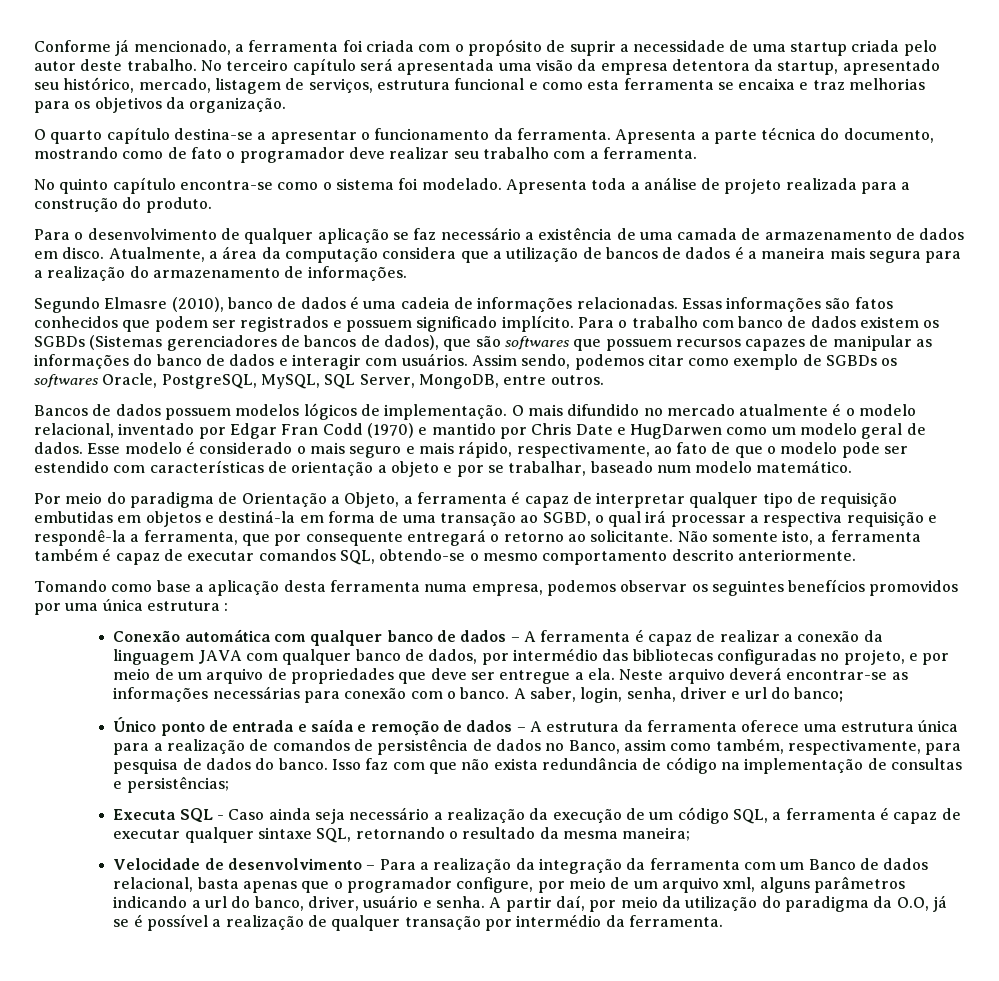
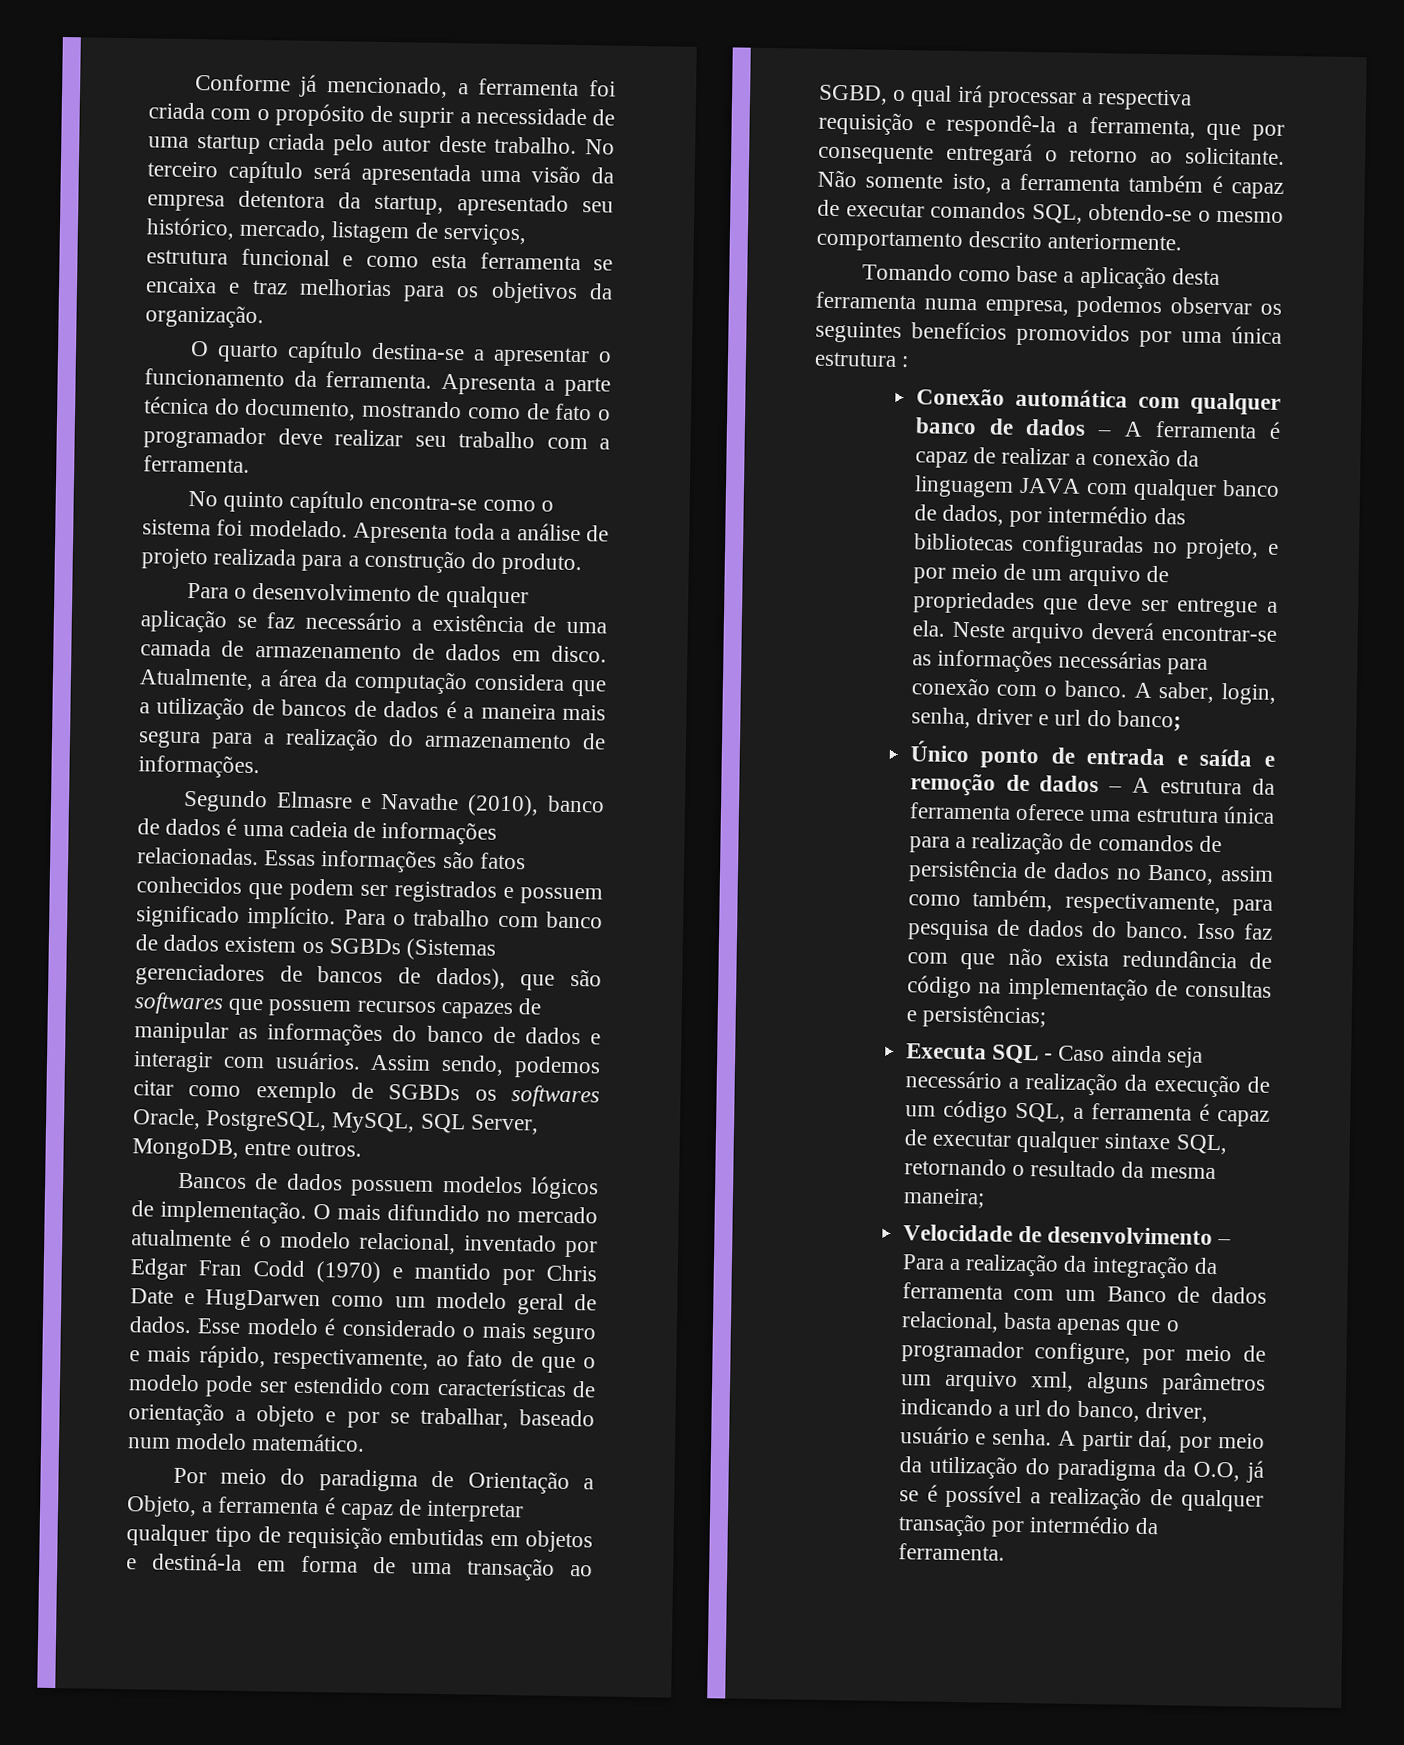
- Segundo Elmasre (2010), banco de dados é uma cadeia de informações relacionadas.
+ Segundo Elmasre e Navathe (2010), banco de dados é uma cadeia de informações relacionadas.

